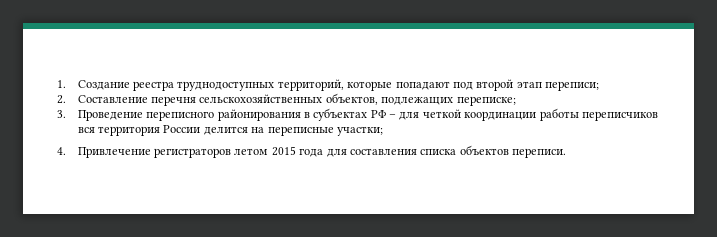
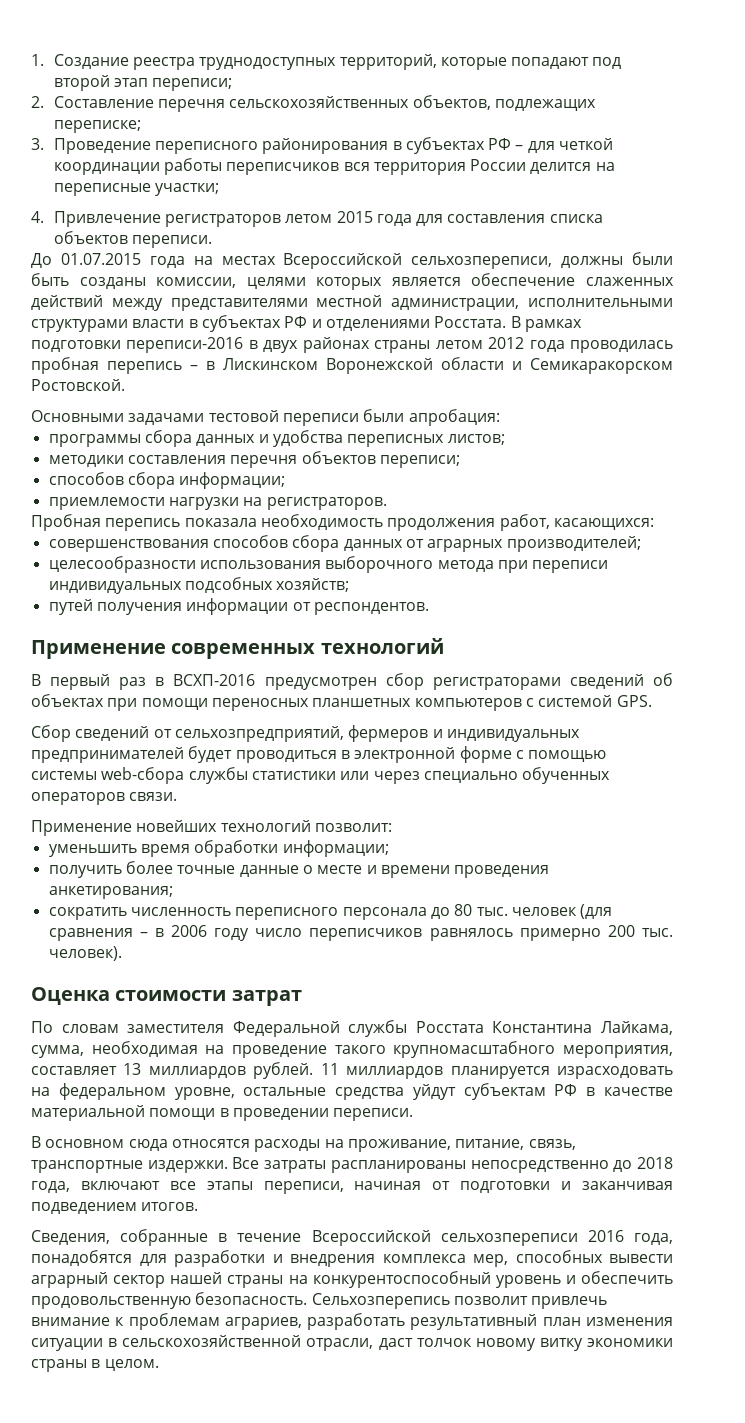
+ До 01.07.2015 года на местах Всероссийской сельхозпереписи, должны были быть созданы комиссии, целями которых является обеспечение слаженных действий между представителями местной администрации, исполнительными структурами власти в субъектах РФ и отделениями Росстата. В рамках подготовки переписи-2016 в двух районах страны летом 2012 года проводилась пробная перепись – в Лискинском Воронежской области и Семикаракорском Ростовской.
+ Основными задачами тестовой переписи были апробация:
+ программы сбора данных и удобства переписных листов;
+ методики составления перечня объектов переписи;
+ способов сбора информации;
+ приемлемости нагрузки на регистраторов.
+ Пробная перепись показала необходимость продолжения работ, касающихся:
+ совершенствования способов сбора данных от аграрных производителей;
+ целесообразности использования выборочного метода при переписи индивидуальных подсобных хозяйств;
+ путей получения информации от респондентов.
+ Применение современных технологий
+ В первый раз в ВСХП-2016 предусмотрен сбор регистраторами сведений об объектах при помощи переносных планшетных компьютеров с системой GPS.
+ Сбор сведений от сельхозпредприятий, фермеров и индивидуальных предпринимателей будет проводиться в электронной форме с помощью системы web-сбора службы статистики или через специально обученных операторов связи.
+ Применение новейших технологий позволит:
+ уменьшить время обработки информации;
+ получить более точные данные о месте и времени проведения анкетирования;
+ сократить численность переписного персонала до 80 тыс. человек (для сравнения – в 2006 году число переписчиков равнялось примерно 200 тыс. человек).
+ Оценка стоимости затрат
+ По словам заместителя Федеральной службы Росстата Константина Лайкама, сумма, необходимая на проведение такого крупномасштабного мероприятия, составляет 13 миллиардов рублей. 11 миллиардов планируется израсходовать на федеральном уровне, остальные средства уйдут субъектам РФ в качестве материальной помощи в проведении переписи.
+ В основном сюда относятся расходы на проживание, питание, связь, транспортные издержки. Все затраты распланированы непосредственно до 2018 года, включают все этапы переписи, начиная от подготовки и заканчивая подведением итогов.
+ Сведения, собранные в течение Всероссийской сельхозпереписи 2016 года, понадобятся для разработки и внедрения комплекса мер, способных вывести аграрный сектор нашей страны на конкурентоспособный уровень и обеспечить продовольственную безопасность. Сельхозперепись позволит привлечь внимание к проблемам аграриев, разработать результативный план изменения ситуации в сельскохозяйственной отрасли, даст толчок новому витку экономики страны в целом.

